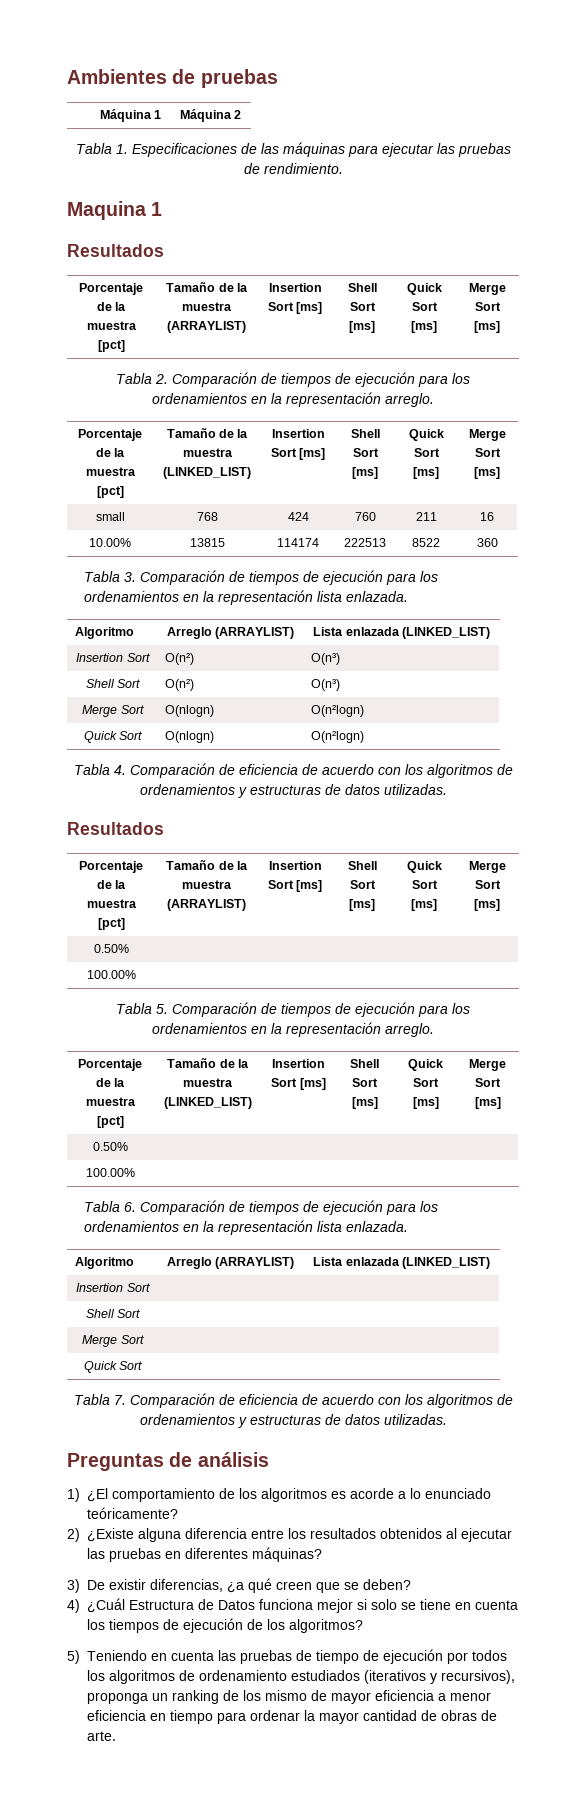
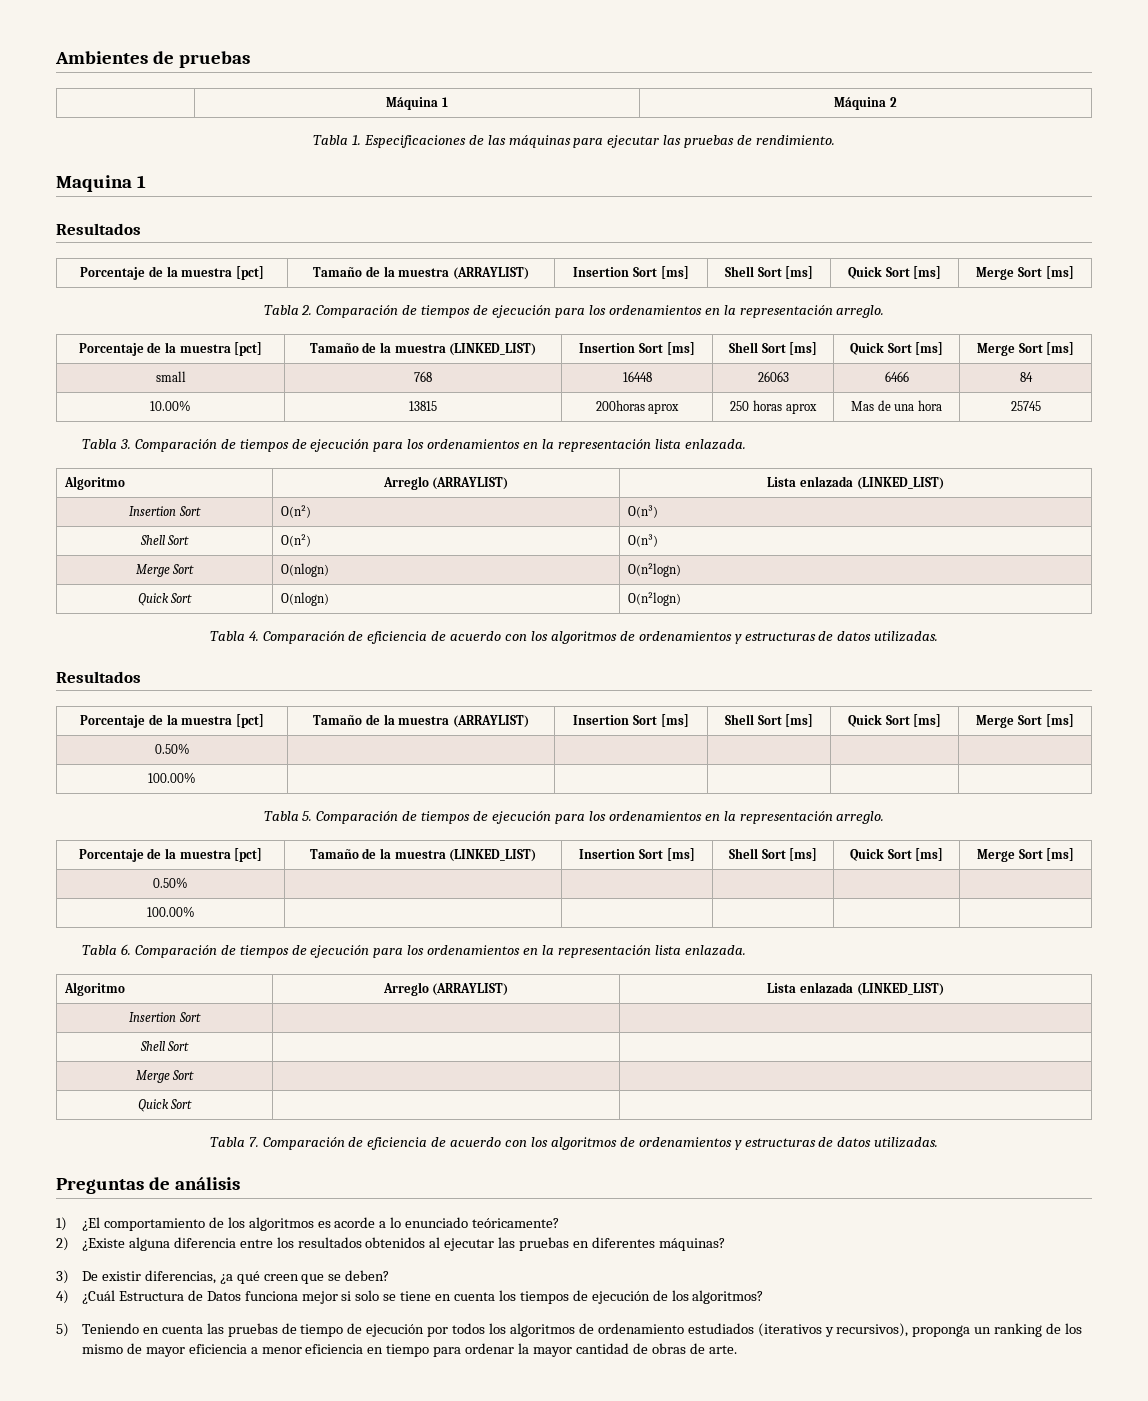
- small | 768 | 424 | 760 | 211 | 16
- 10.00% | 13815 | 114174 | 222513 | 8522 | 360
+ small | 768 | 16448 | 26063 | 6466 | 84
+ 10.00% | 13815 | 200horas aprox | 250 horas aprox | Mas de una hora | 25745

